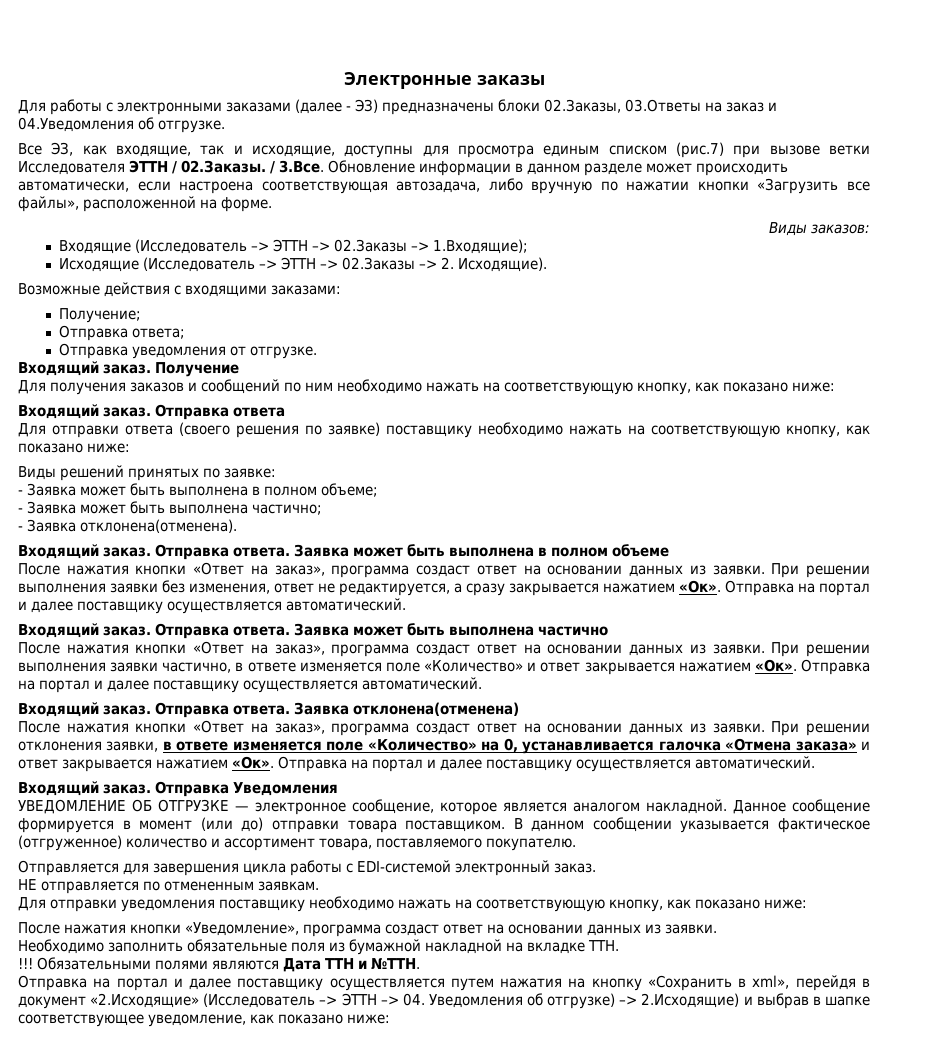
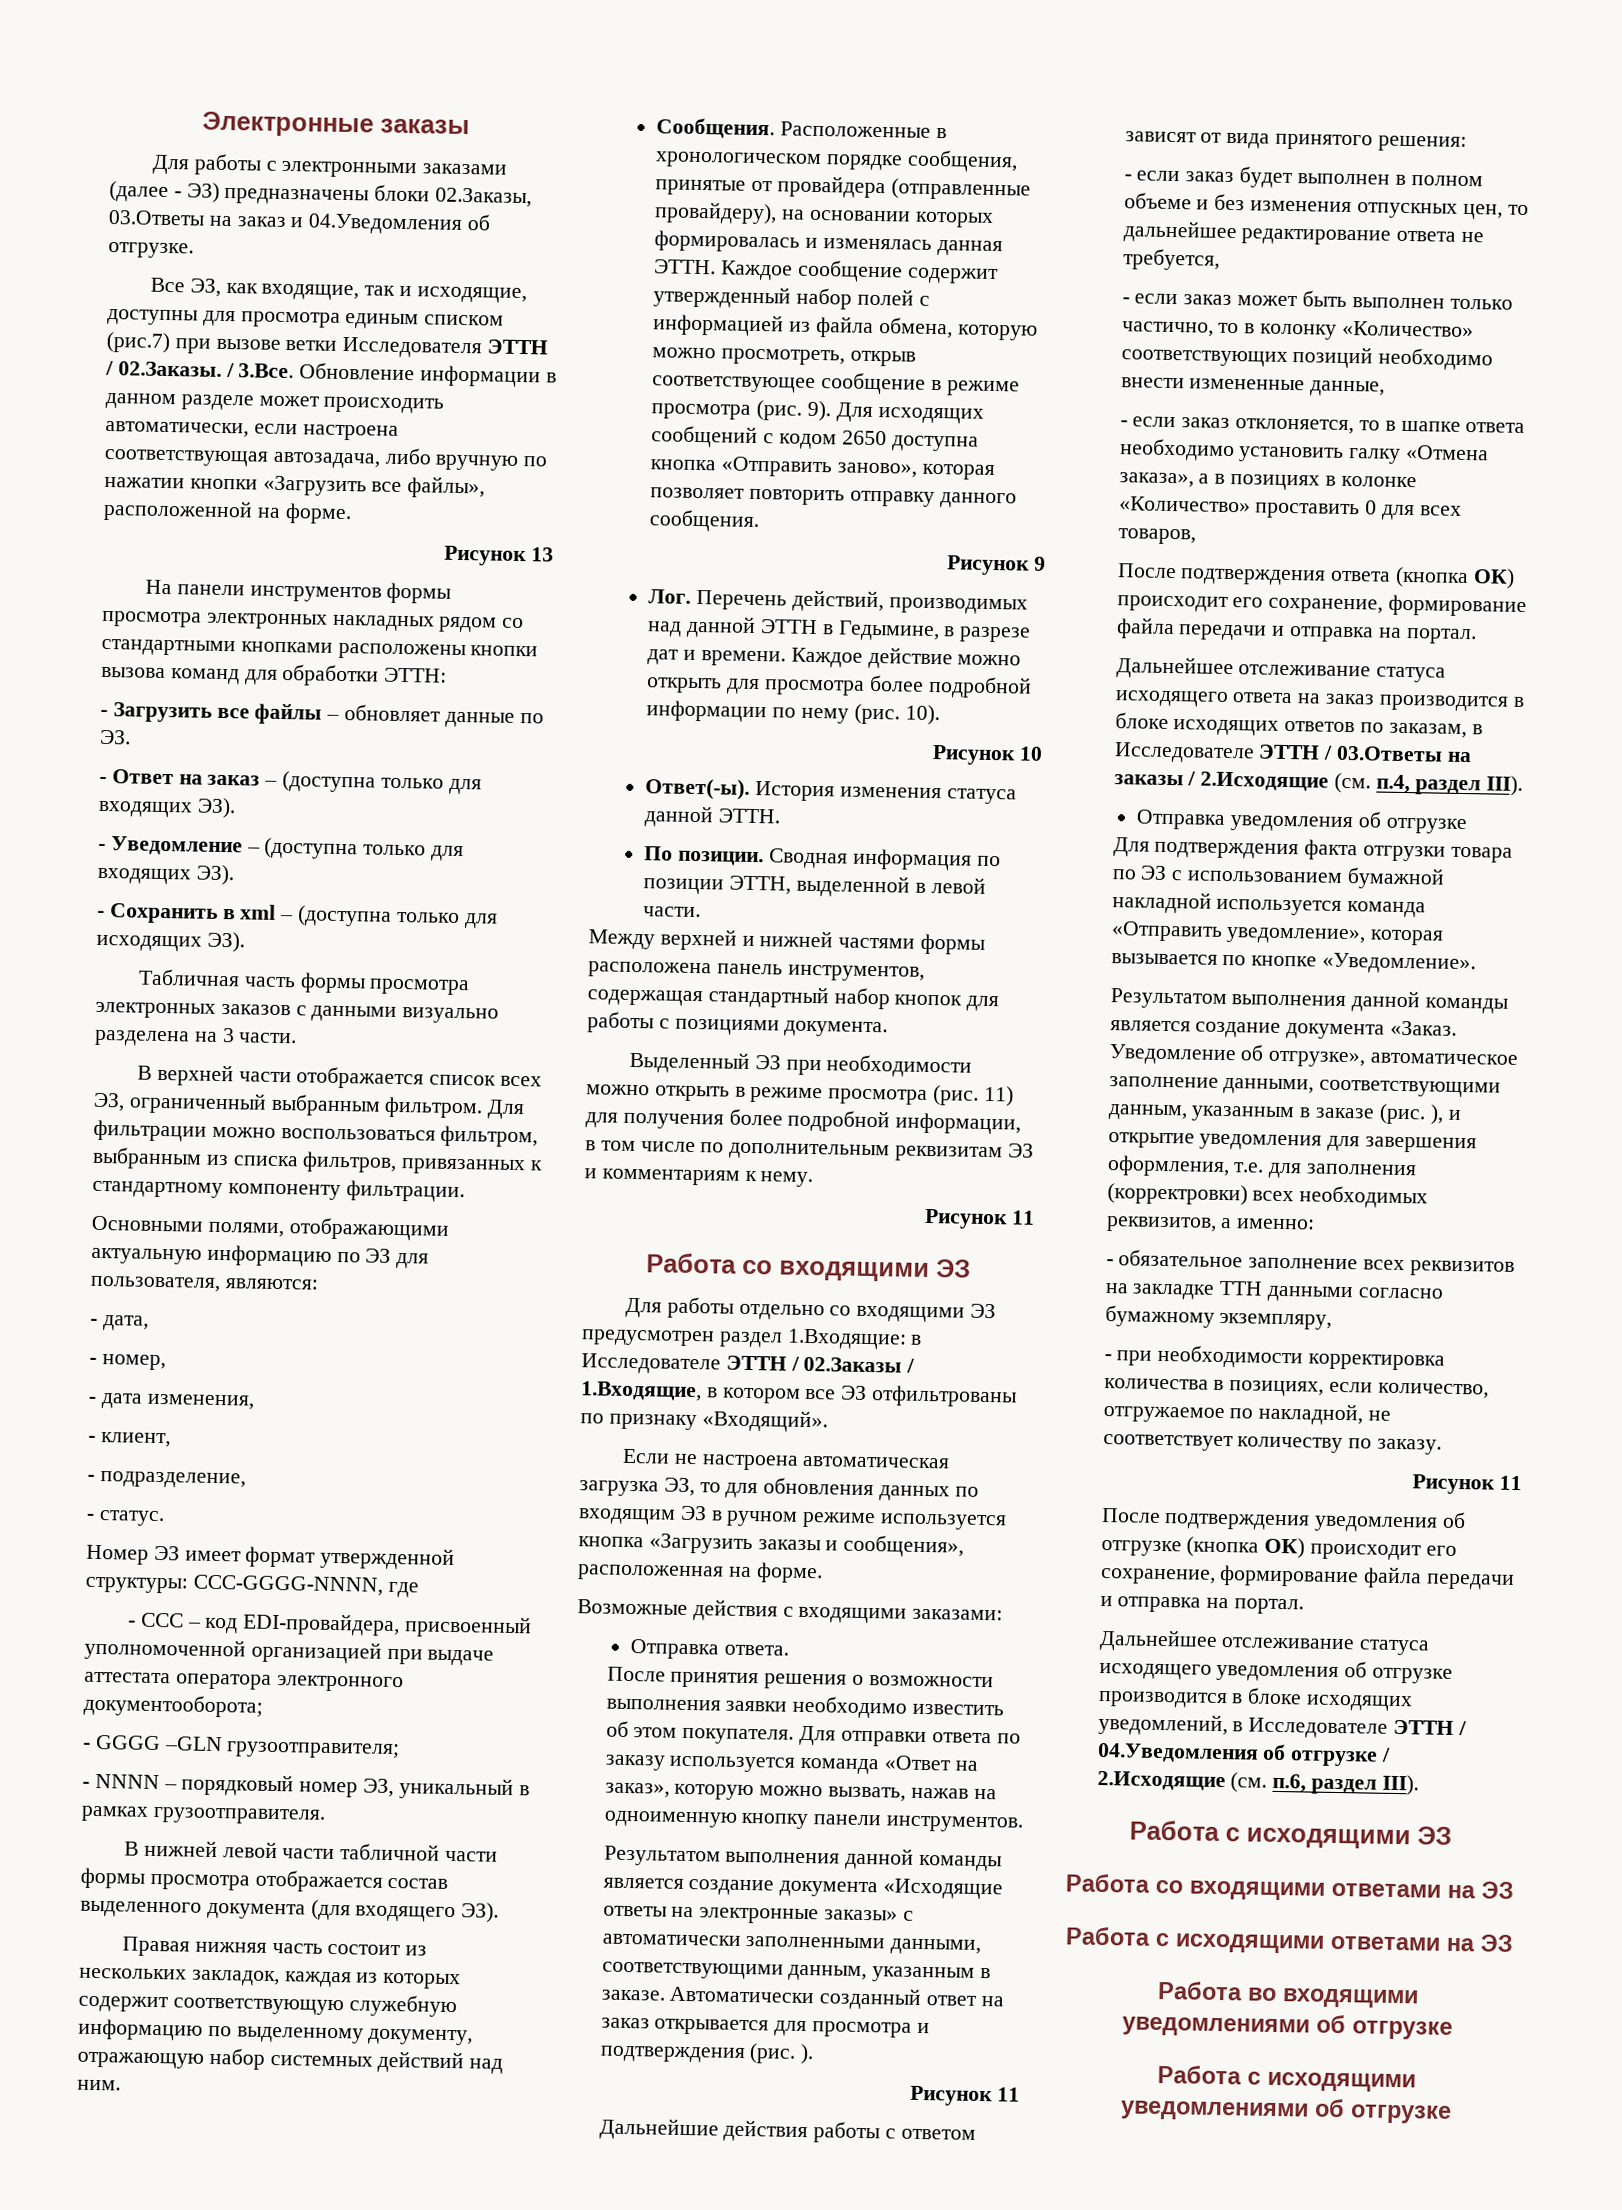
- Виды заказов:
- Входящие (Исследователь –> ЭТТН –> 02.Заказы –> 1.Входящие);
- Исходящие (Исследователь –> ЭТТН –> 02.Заказы –> 2. Исходящие).
+ Рисунок 13
+ На панели инструментов формы просмотра электронных накладных рядом со стандартными кнопками расположены кнопки вызова команд для обработки ЭТТН:
+ - Загрузить все файлы – обновляет данные по ЭЗ.
+ - Ответ на заказ – (доступна только для входящих ЭЗ).
+ - Уведомление – (доступна только для входящих ЭЗ).
+ - Сохранить в xml – (доступна только для исходящих ЭЗ).
+ Табличная часть формы просмотра электронных заказов с данными визуально разделена на 3 части.
+ В верхней части отображается список всех ЭЗ, ограниченный выбранным фильтром. Для фильтрации можно воспользоваться фильтром, выбранным из списка фильтров, привязанных к стандартному компоненту фильтрации.
+ Основными полями, отображающими актуальную информацию по ЭЗ для пользователя, являются:
+ - дата,
+ - номер,
+ - дата изменения,
+ - клиент,
+ - подразделение,
+ - статус.
+ Номер ЭЗ имеет формат утвержденной структуры: ССС-GGGG-NNNN, где
+ - ССС – код EDI-провайдера, присвоенный уполномоченной организацией при выдаче аттестата оператора электронного документооборота;
+ - GGGG –GLN грузоотправителя;
+ - NNNN – порядковый номер ЭЗ, уникальный в рамках грузоотправителя.
+ В нижней левой части табличной части формы просмотра отображается состав выделенного документа (для входящего ЭЗ).
+ Правая нижняя часть состоит из нескольких закладок, каждая из которых содержит соответствующую служебную информацию по выделенному документу, отражающую набор системных действий над ним.
+ Сообщения. Расположенные в хронологическом порядке сообщения, принятые от провайдера (отправленные провайдеру), на основании которых формировалась и изменялась данная ЭТТН. Каждое сообщение содержит утвержденный набор полей с информацией из файла обмена, которую можно просмотреть, открыв соответствующее сообщение в режиме просмотра (рис. 9). Для исходящих сообщений с кодом 2650 доступна кнопка «Отправить заново», которая позволяет повторить отправку данного сообщения.
+ Рисунок 9
+ Лог. Перечень действий, производимых над данной ЭТТН в Гедымине, в разрезе дат и времени. Каждое действие можно открыть для просмотра более подробной информации по нему (рис. 10).
+ Рисунок 10
+ Ответ(-ы). История изменения статуса данной ЭТТН.
+ По позиции. Сводная информация по позиции ЭТТН, выделенной в левой части.
+ Между верхней и нижней частями формы расположена панель инструментов, содержащая стандартный набор кнопок для работы с позициями документа.
+ Выделенный ЭЗ при необходимости можно открыть в режиме просмотра (рис. 11) для получения более подробной информации, в том числе по дополнительным реквизитам ЭЗ и комментариям к нему.
+ Рисунок 11
+ Работа со входящими ЭЗ
+ Для работы отдельно со входящими ЭЗ предусмотрен раздел 1.Входящие: в Исследователе ЭТТН / 02.Заказы / 1.Входящие, в котором все ЭЗ отфильтрованы по признаку «Входящий».
+ Если не настроена автоматическая загрузка ЭЗ, то для обновления данных по входящим ЭЗ в ручном режиме используется кнопка «Загрузить заказы и сообщения», расположенная на форме.
- Получение;
- Отправка ответа;
- Отправка уведомления от отгрузке.
- Входящий заказ. Получение
- Для получения заказов и сообщений по ним необходимо нажать на соответствующую кнопку, как показано ниже:
- Входящий заказ. Отправка ответа
- Для отправки ответа (своего решения по заявке) поставщику необходимо нажать на соответствующую кнопку, как показано ниже:
- Виды решений принятых по заявке:
- - Заявка может быть выполнена в полном объеме;
- - Заявка может быть выполнена частично;
- - Заявка отклонена(отменена).
- Входящий заказ. Отправка ответа. Заявка может быть выполнена в полном объеме
- После нажатия кнопки «Ответ на заказ», программа создаст ответ на основании данных из заявки. При решении выполнения заявки без изменения, ответ не редактируется, а сразу закрывается нажатием «Ок». Отправка на портал и далее поставщику осуществляется автоматический.
- Входящий заказ. Отправка ответа. Заявка может быть выполнена частично
- После нажатия кнопки «Ответ на заказ», программа создаст ответ на основании данных из заявки. При решении выполнения заявки частично, в ответе изменяется поле «Количество» и ответ закрывается нажатием «Ок». Отправка на портал и далее поставщику осуществляется автоматический.
- Входящий заказ. Отправка ответа. Заявка отклонена(отменена)
- После нажатия кнопки «Ответ на заказ», программа создаст ответ на основании данных из заявки. При решении отклонения заявки, в ответе изменяется поле «Количество» на 0, устанавливается галочка «Отмена заказа» и ответ закрывается нажатием «Ок». Отправка на портал и далее поставщику осуществляется автоматический.
- Входящий заказ. Отправка Уведомления
- УВЕДОМЛЕНИЕ ОБ ОТГРУЗКЕ — электронное сообщение, которое является аналогом накладной. Данное сообщение формируется в момент (или до) отправки товара поставщиком. В данном сообщении указывается фактическое (отгруженное) количество и ассортимент товара, поставляемого покупателю.
- Отправляется для завершения цикла работы с EDI-системой электронный заказ.
- НЕ отправляется по отмененным заявкам.
- Для отправки уведомления поставщику необходимо нажать на соответствующую кнопку, как показано ниже:
- После нажатия кнопки «Уведомление», программа создаст ответ на основании данных из заявки.
- Необходимо заполнить обязательные поля из бумажной накладной на вкладке ТТН.
- !!! Обязательными полями являются Дата ТТН и №ТТН.
- Отправка на портал и далее поставщику осуществляется путем нажатия на кнопку «Сохранить в xml», перейдя в документ «2.Исходящие» (Исследователь –> ЭТТН –> 04. Уведомления об отгрузке) –> 2.Исходящие) и выбрав в шапке соответствующее уведомление, как показано ниже:
+ Отправка ответа.
+ После принятия решения о возможности выполнения заявки необходимо известить об этом покупателя. Для отправки ответа по заказу используется команда «Ответ на заказ», которую можно вызвать, нажав на одноименную кнопку панели инструментов.
+ Результатом выполнения данной команды является создание документа «Исходящие ответы на электронные заказы» с автоматически заполненными данными, соответствующими данным, указанным в заказе. Автоматически созданный ответ на заказ открывается для просмотра и подтверждения (рис. ).
+ Рисунок 11
+ Дальнейшие действия работы с ответом зависят от вида принятого решения:
+ - если заказ будет выполнен в полном объеме и без изменения отпускных цен, то дальнейшее редактирование ответа не требуется,
+ - если заказ может быть выполнен только частично, то в колонку «Количество» соответствующих позиций необходимо внести измененные данные,
+ - если заказ отклоняется, то в шапке ответа необходимо установить галку «Отмена заказа», а в позициях в колонке «Количество» проставить 0 для всех товаров,
+ После подтверждения ответа (кнопка ОК) происходит его сохранение, формирование файла передачи и отправка на портал.
+ Дальнейшее отслеживание статуса исходящего ответа на заказ производится в блоке исходящих ответов по заказам, в Исследователе ЭТТН / 03.Ответы на заказы / 2.Исходящие (см. п.4, раздел III).
+ Отправка уведомления об отгрузке
+ Для подтверждения факта отгрузки товара по ЭЗ с использованием бумажной накладной используется команда «Отправить уведомление», которая вызывается по кнопке «Уведомление».
+ Результатом выполнения данной команды является создание документа «Заказ. Уведомление об отгрузке», автоматическое заполнение данными, соответствующими данным, указанным в заказе (рис. ), и открытие уведомления для завершения оформления, т.е. для заполнения (корректровки) всех необходимых реквизитов, а именно:
+ - обязательное заполнение всех реквизитов на закладке ТТН данными согласно бумажному экземпляру,
+ - при необходимости корректировка количества в позициях, если количество, отгружаемое по накладной, не соответствует количеству по заказу.
+ Рисунок 11
+ После подтверждения уведомления об отгрузке (кнопка ОК) происходит его сохранение, формирование файла передачи и отправка на портал.
+ Дальнейшее отслеживание статуса исходящего уведомления об отгрузке производится в блоке исходящих уведомлений, в Исследователе ЭТТН / 04.Уведомления об отгрузке / 2.Исходящие (см. п.6, раздел III).
+ Работа с исходящими ЭЗ
+ Работа со входящими ответами на ЭЗ
+ Работа с исходящими ответами на ЭЗ
+ Работа во входящими уведомлениями об отгрузке
+ Работа с исходящими уведомлениями об отгрузке

